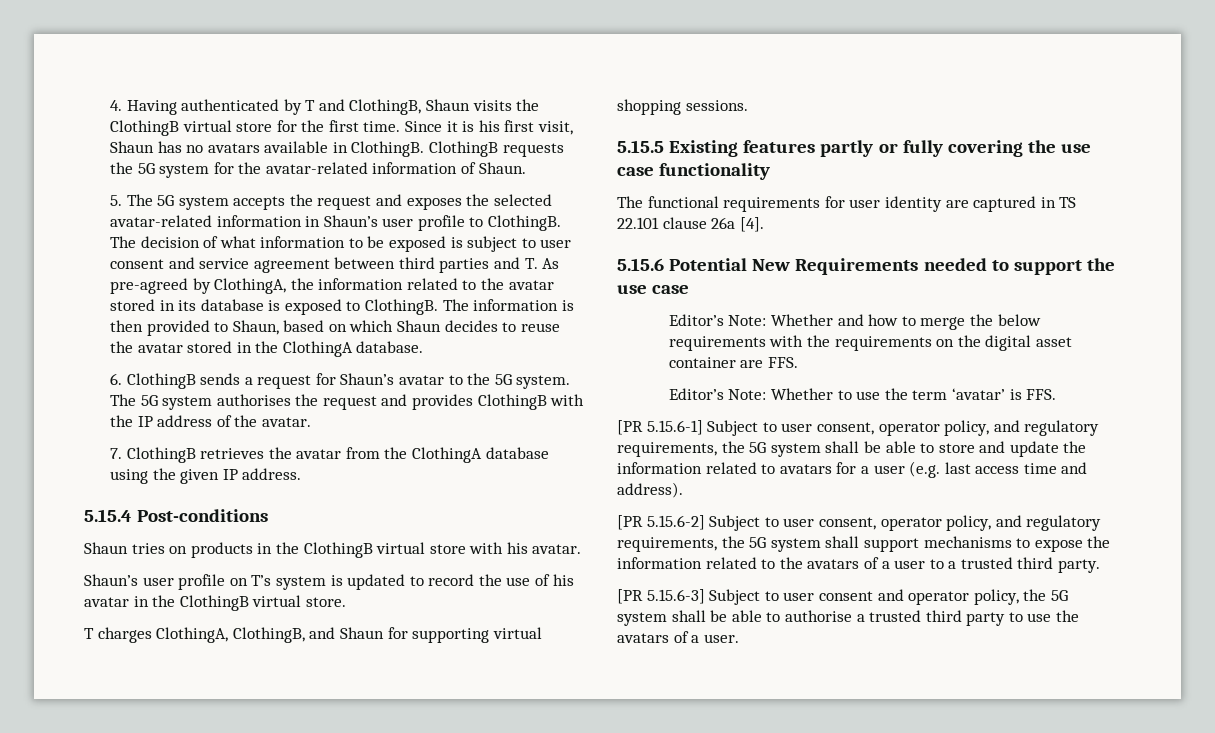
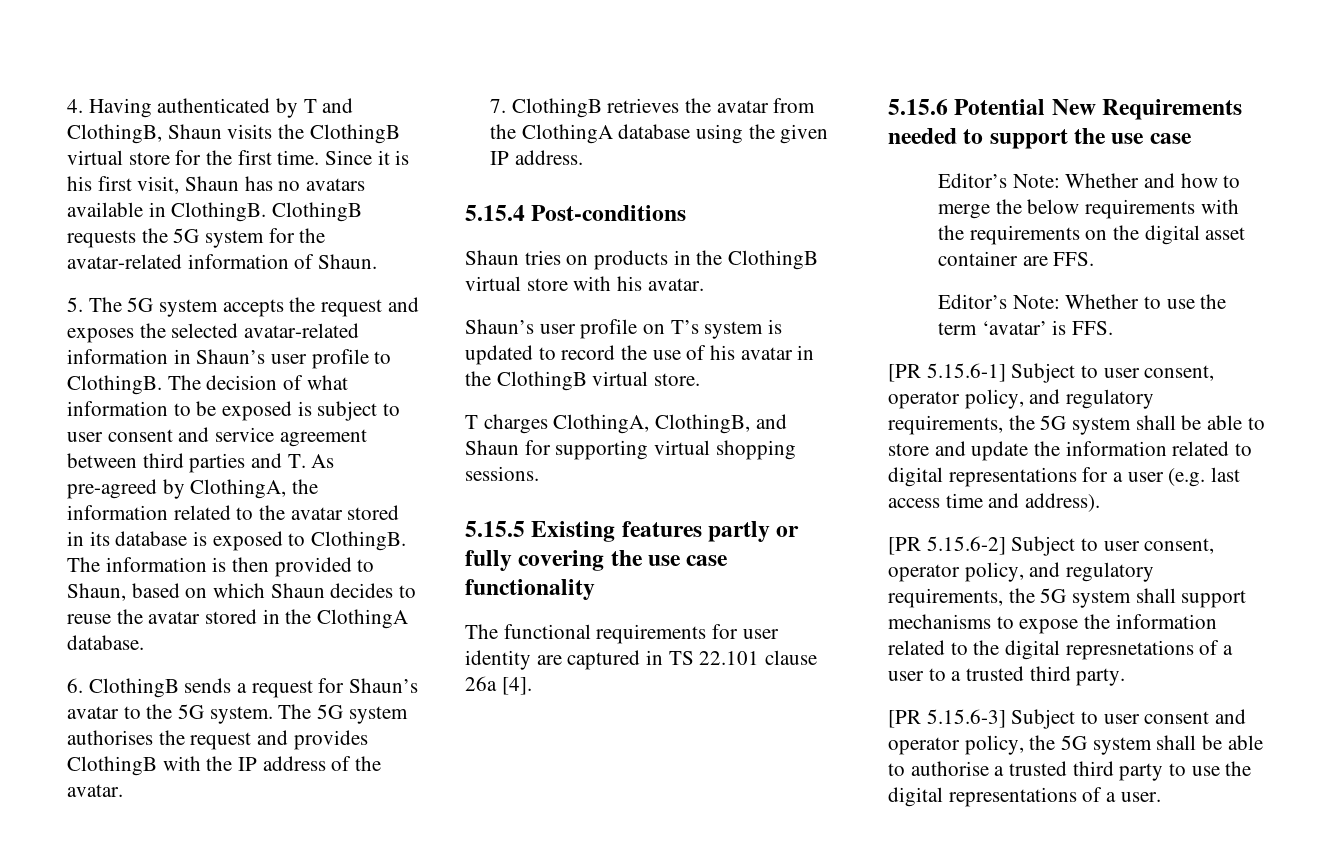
- [PR 5.15.6-1] Subject to user consent, operator policy, and regulatory requirements, the 5G system shall be able to store and update the information related to avatars for a user (e.g. last access time and address).
+ [PR 5.15.6-1] Subject to user consent, operator policy, and regulatory requirements, the 5G system shall be able to store and update the information related to digital representations for a user (e.g. last access time and address).
- [PR 5.15.6-2] Subject to user consent, operator policy, and regulatory requirements, the 5G system shall support mechanisms to expose the information related to the avatars of a user to a trusted third party.
+ [PR 5.15.6-2] Subject to user consent, operator policy, and regulatory requirements, the 5G system shall support mechanisms to expose the information related to the digital represnetations of a user to a trusted third party.
- [PR 5.15.6-3] Subject to user consent and operator policy, the 5G system shall be able to authorise a trusted third party to use the avatars of a user.
+ [PR 5.15.6-3] Subject to user consent and operator policy, the 5G system shall be able to authorise a trusted third party to use the digital representations of a user.

